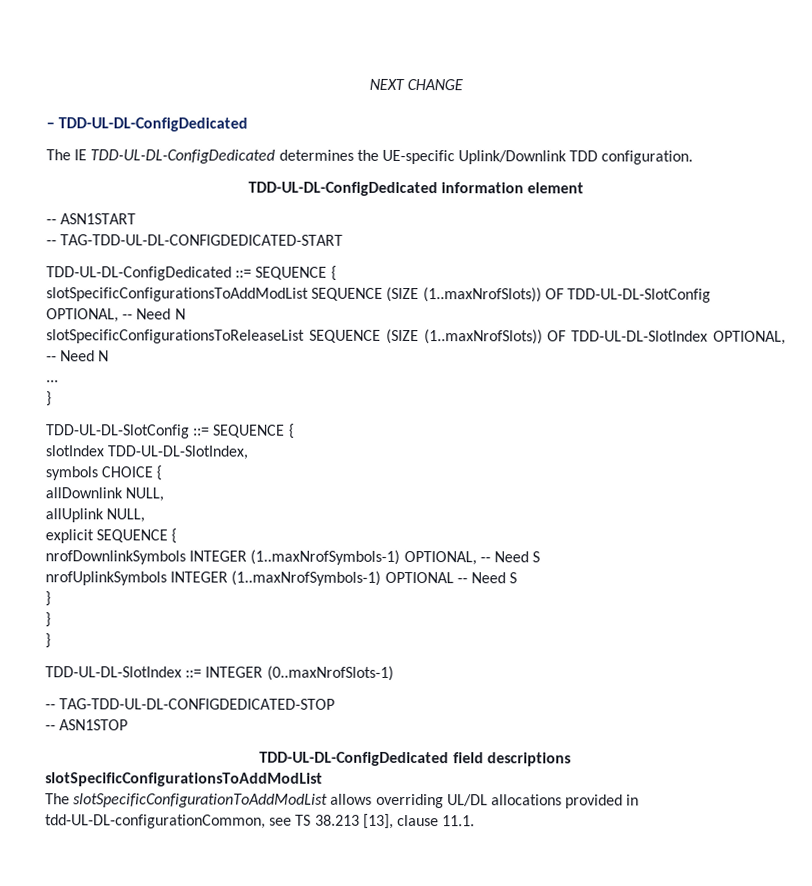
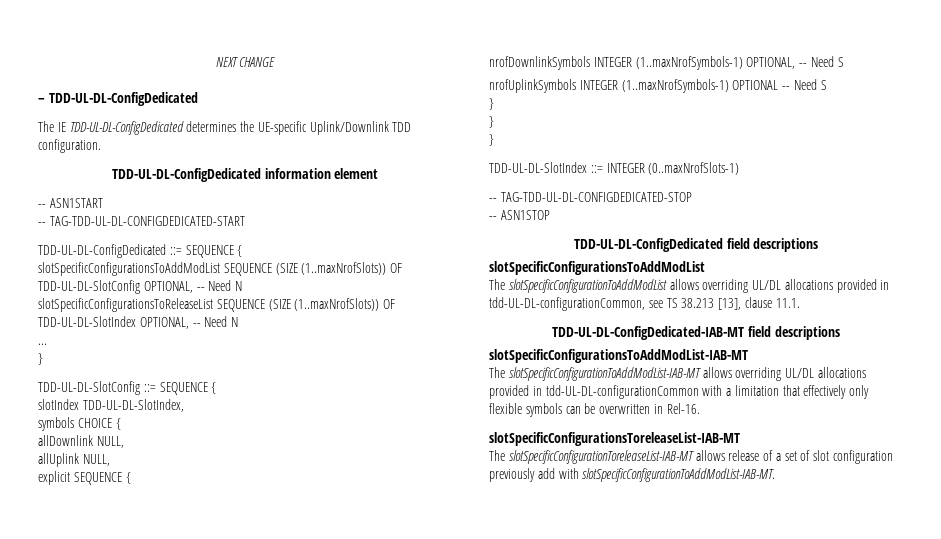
+ TDD-UL-DL-ConfigDedicated-IAB-MT field descriptions
+ slotSpecificConfigurationsToAddModList-IAB-MT
+ The slotSpecificConfigurationToAddModList-IAB-MT allows overriding UL/DL allocations provided in tdd-UL-DL-configurationCommon with a limitation that effectively only flexible symbols can be overwritten in Rel-16.
+ slotSpecificConfigurationsToreleaseList-IAB-MT
+ The slotSpecificConfigurationToreleaseList-IAB-MT allows release of a set of slot configuration previously add with slotSpecificConfigurationToAddModList-IAB-MT.

